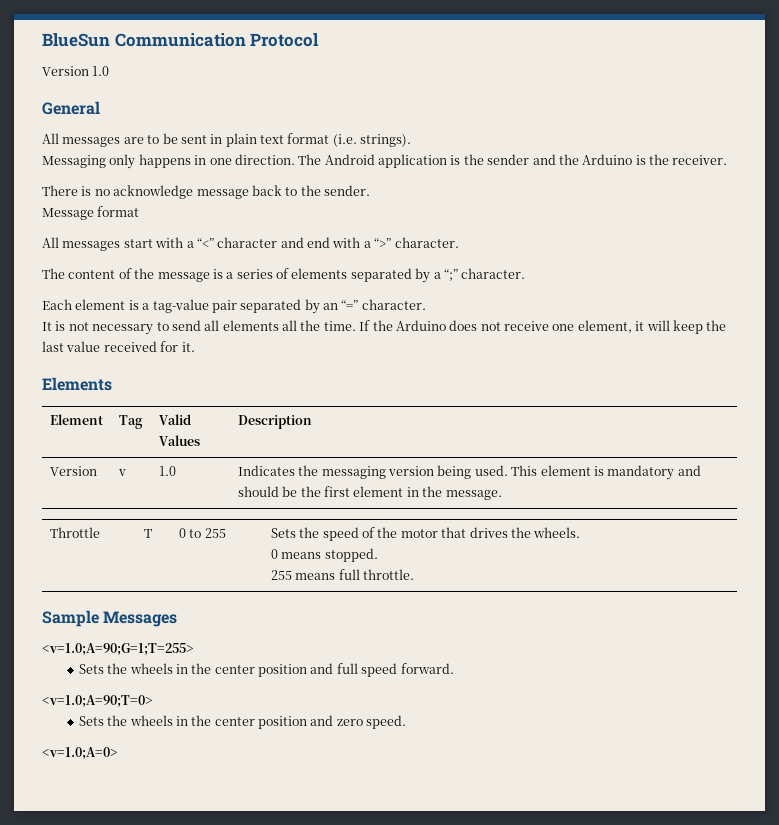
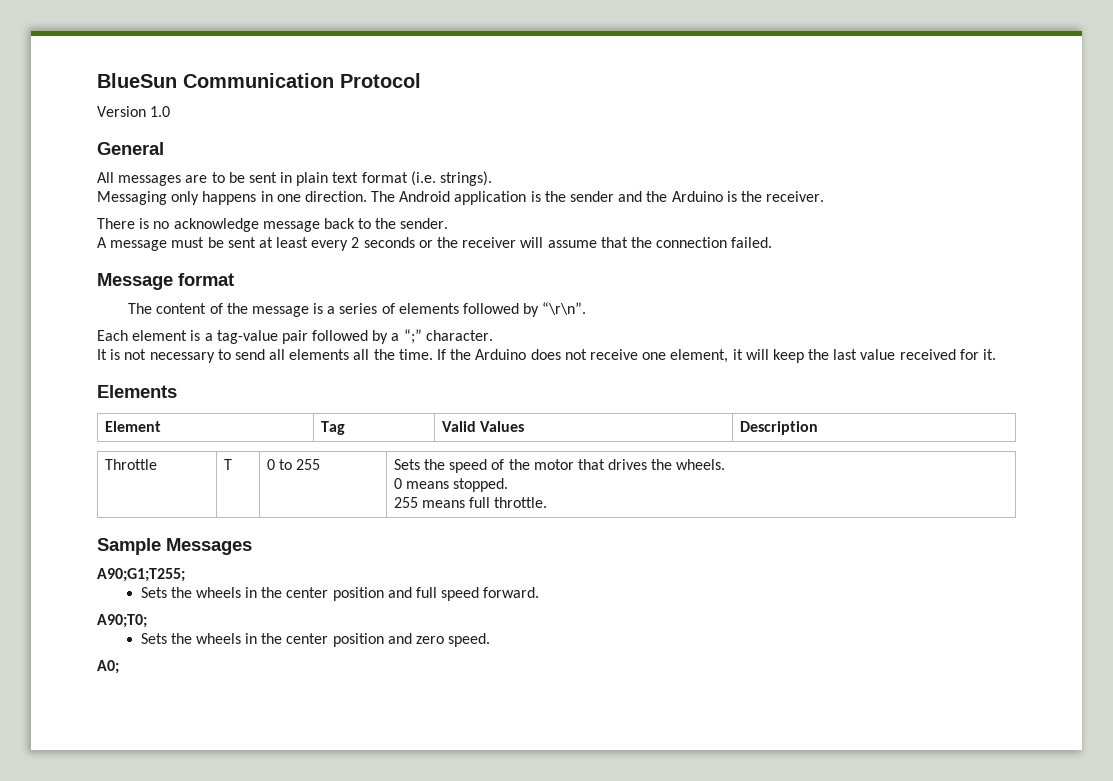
+ A message must be sent at least every 2 seconds or the receiver will assume that the connection failed.
  Message format
- All messages start with a “<” character and end with a “>” character.
- The content of the message is a series of elements separated by a “;” character.
+ The content of the message is a series of elements followed by “\r\n”.
- Each element is a tag-value pair separated by an “=” character.
+ Each element is a tag-value pair followed by a “;” character.
- Version | v | 1.0 | Indicates the messaging version being used. This element is mandatory and should be the first element in the message.
- <v=1.0;A=90;G=1;T=255>
+ A90;G1;T255;
- <v=1.0;A=90;T=0>
+ A90;T0;
- <v=1.0;A=0>
+ A0;

